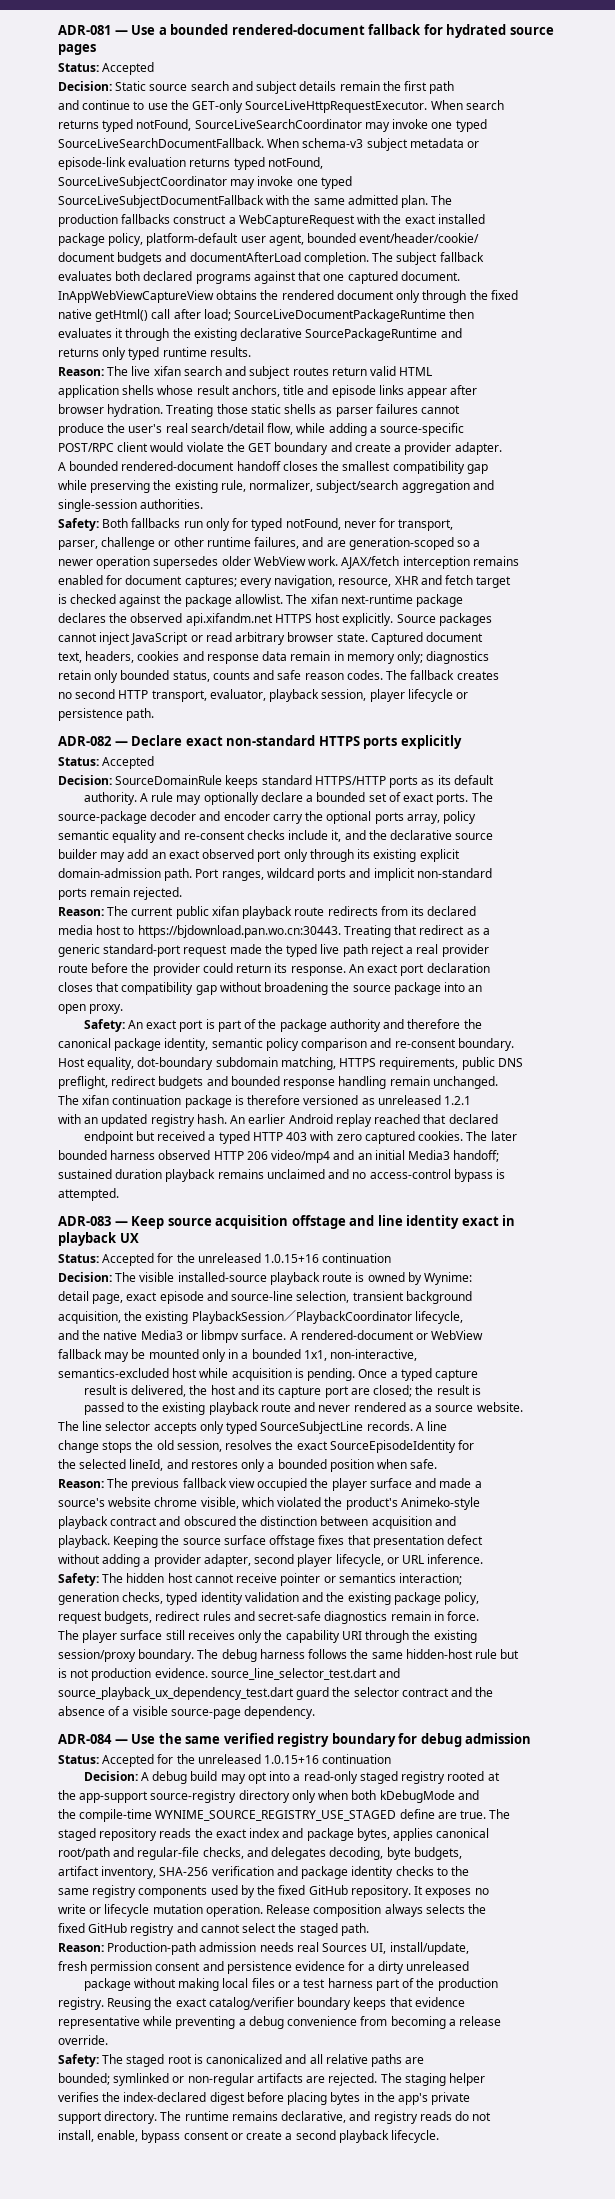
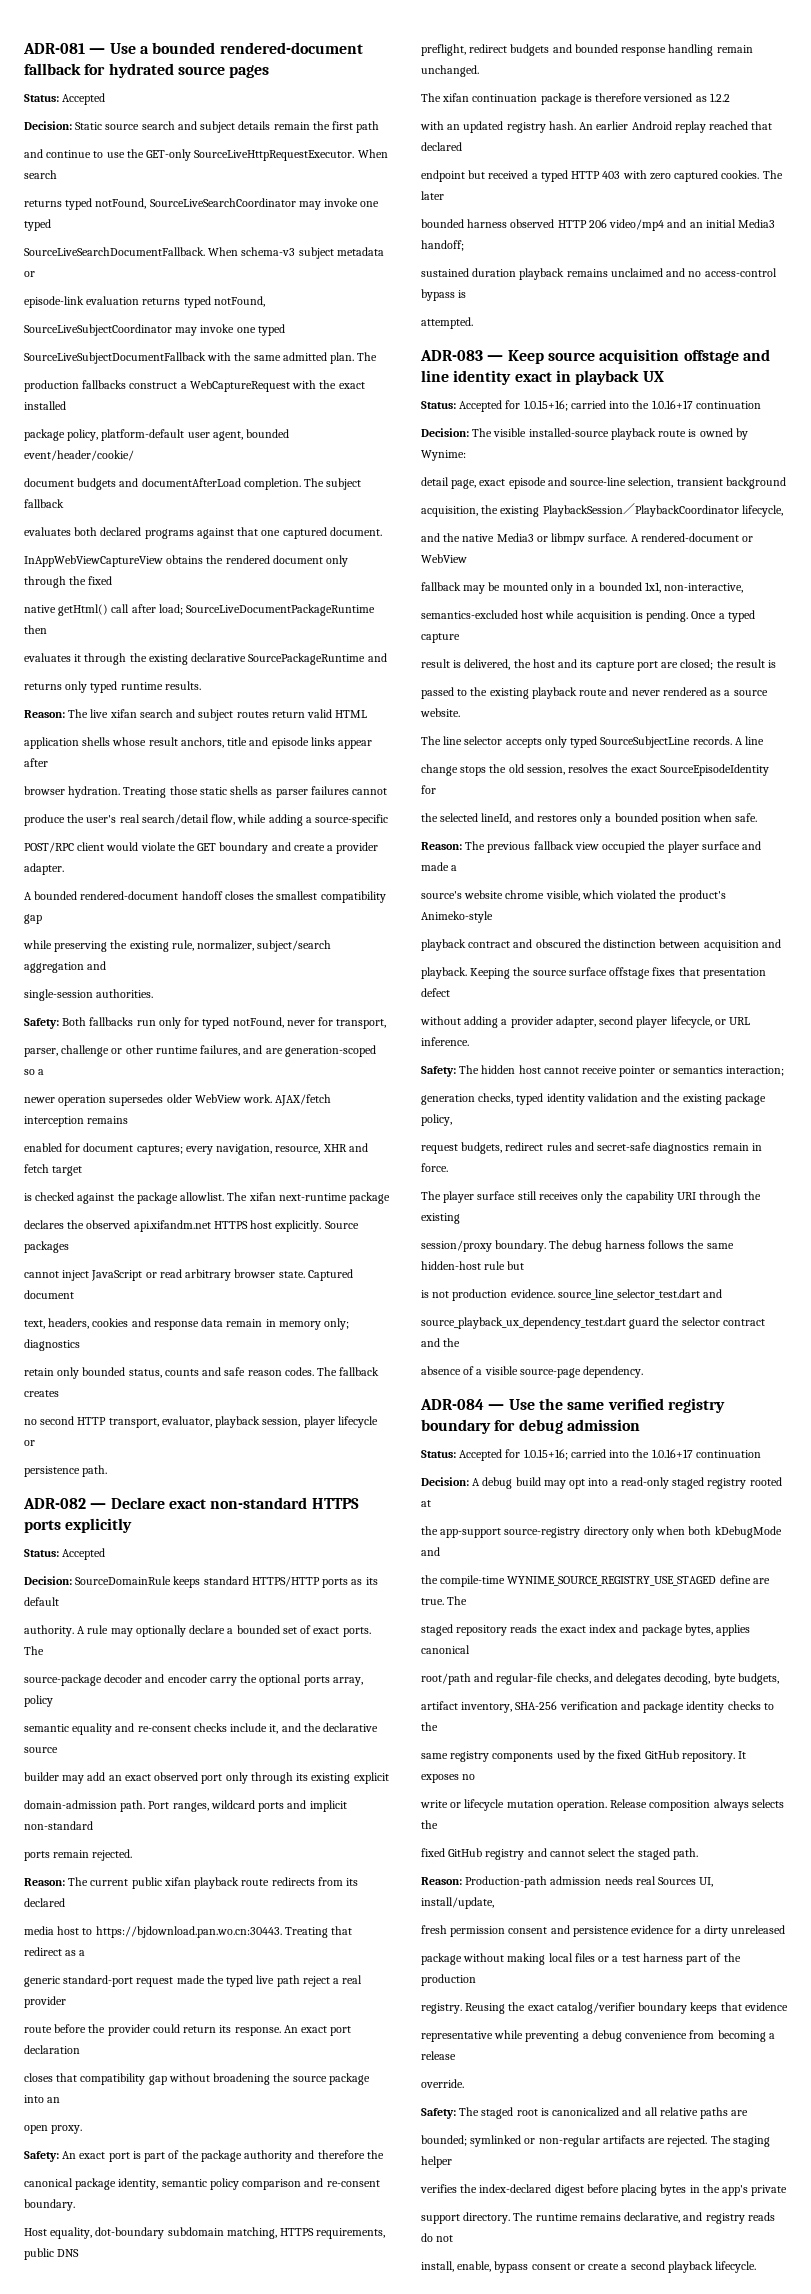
- The xifan continuation package is therefore versioned as unreleased 1.2.1
+ The xifan continuation package is therefore versioned as 1.2.2
  ADR-083 — Keep source acquisition offstage and line identity exact in playback UX
- Status: Accepted for the unreleased 1.0.15+16 continuation
+ Status: Accepted for 1.0.15+16; carried into the 1.0.16+17 continuation
  ADR-084 — Use the same verified registry boundary for debug admission
- Status: Accepted for the unreleased 1.0.15+16 continuation
+ Status: Accepted for 1.0.15+16; carried into the 1.0.16+17 continuation

